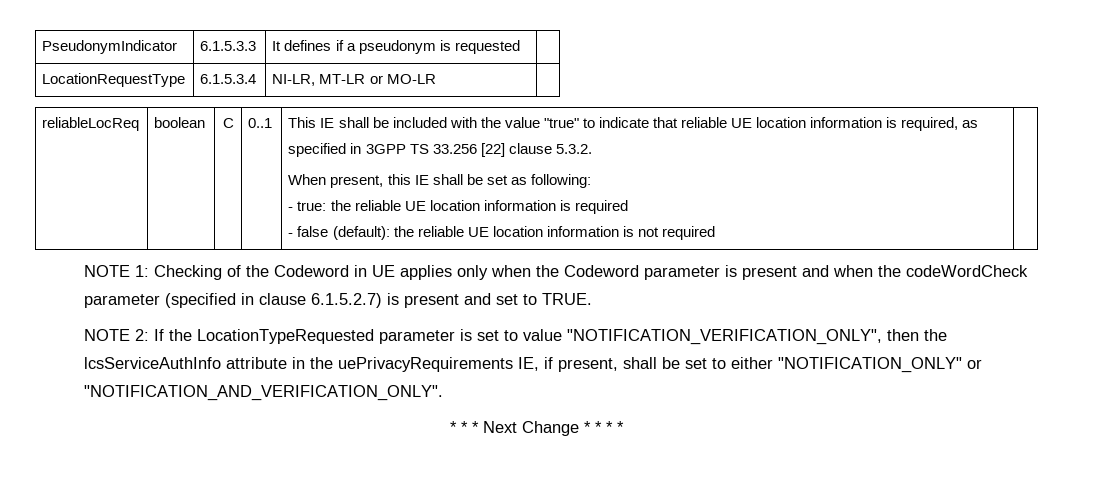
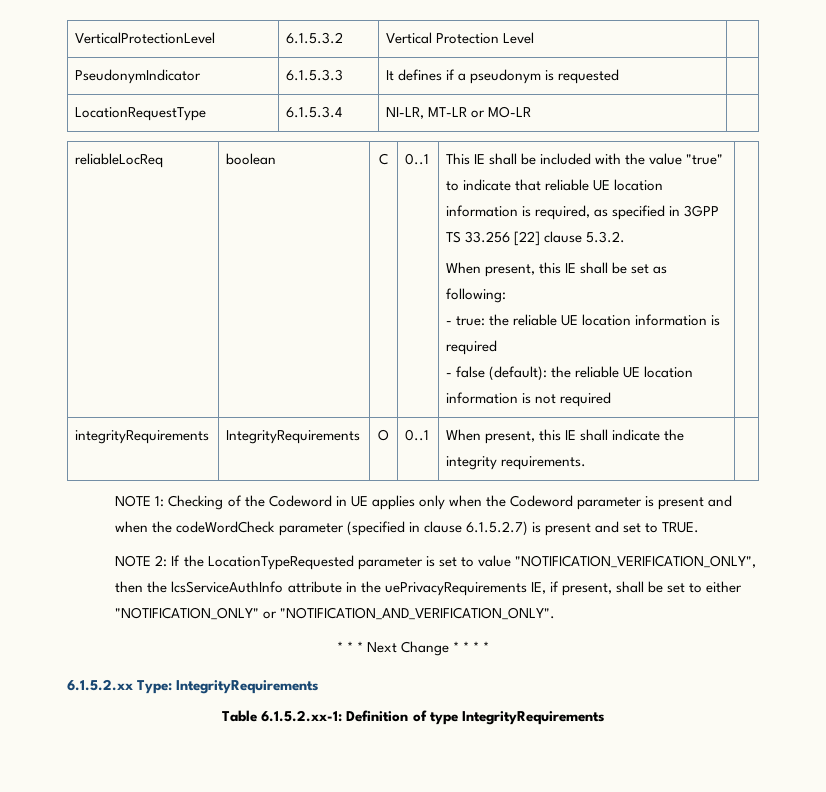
+ VerticalProtectionLevel | 6.1.5.3.2 | Vertical Protection Level |
+ integrityRequirements | IntegrityRequirements | O | 0..1 | When present, this IE shall indicate the integrity requirements. |
+ 6.1.5.2.xx Type: IntegrityRequirements
+ Table 6.1.5.2.xx-1: Definition of type IntegrityRequirements

